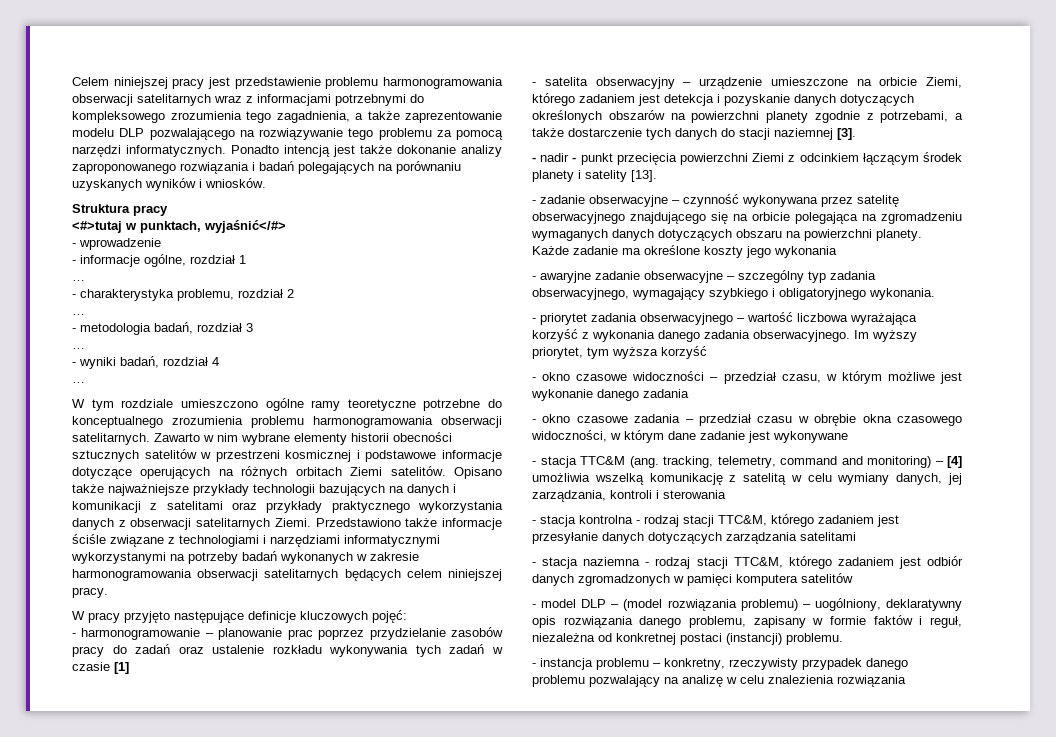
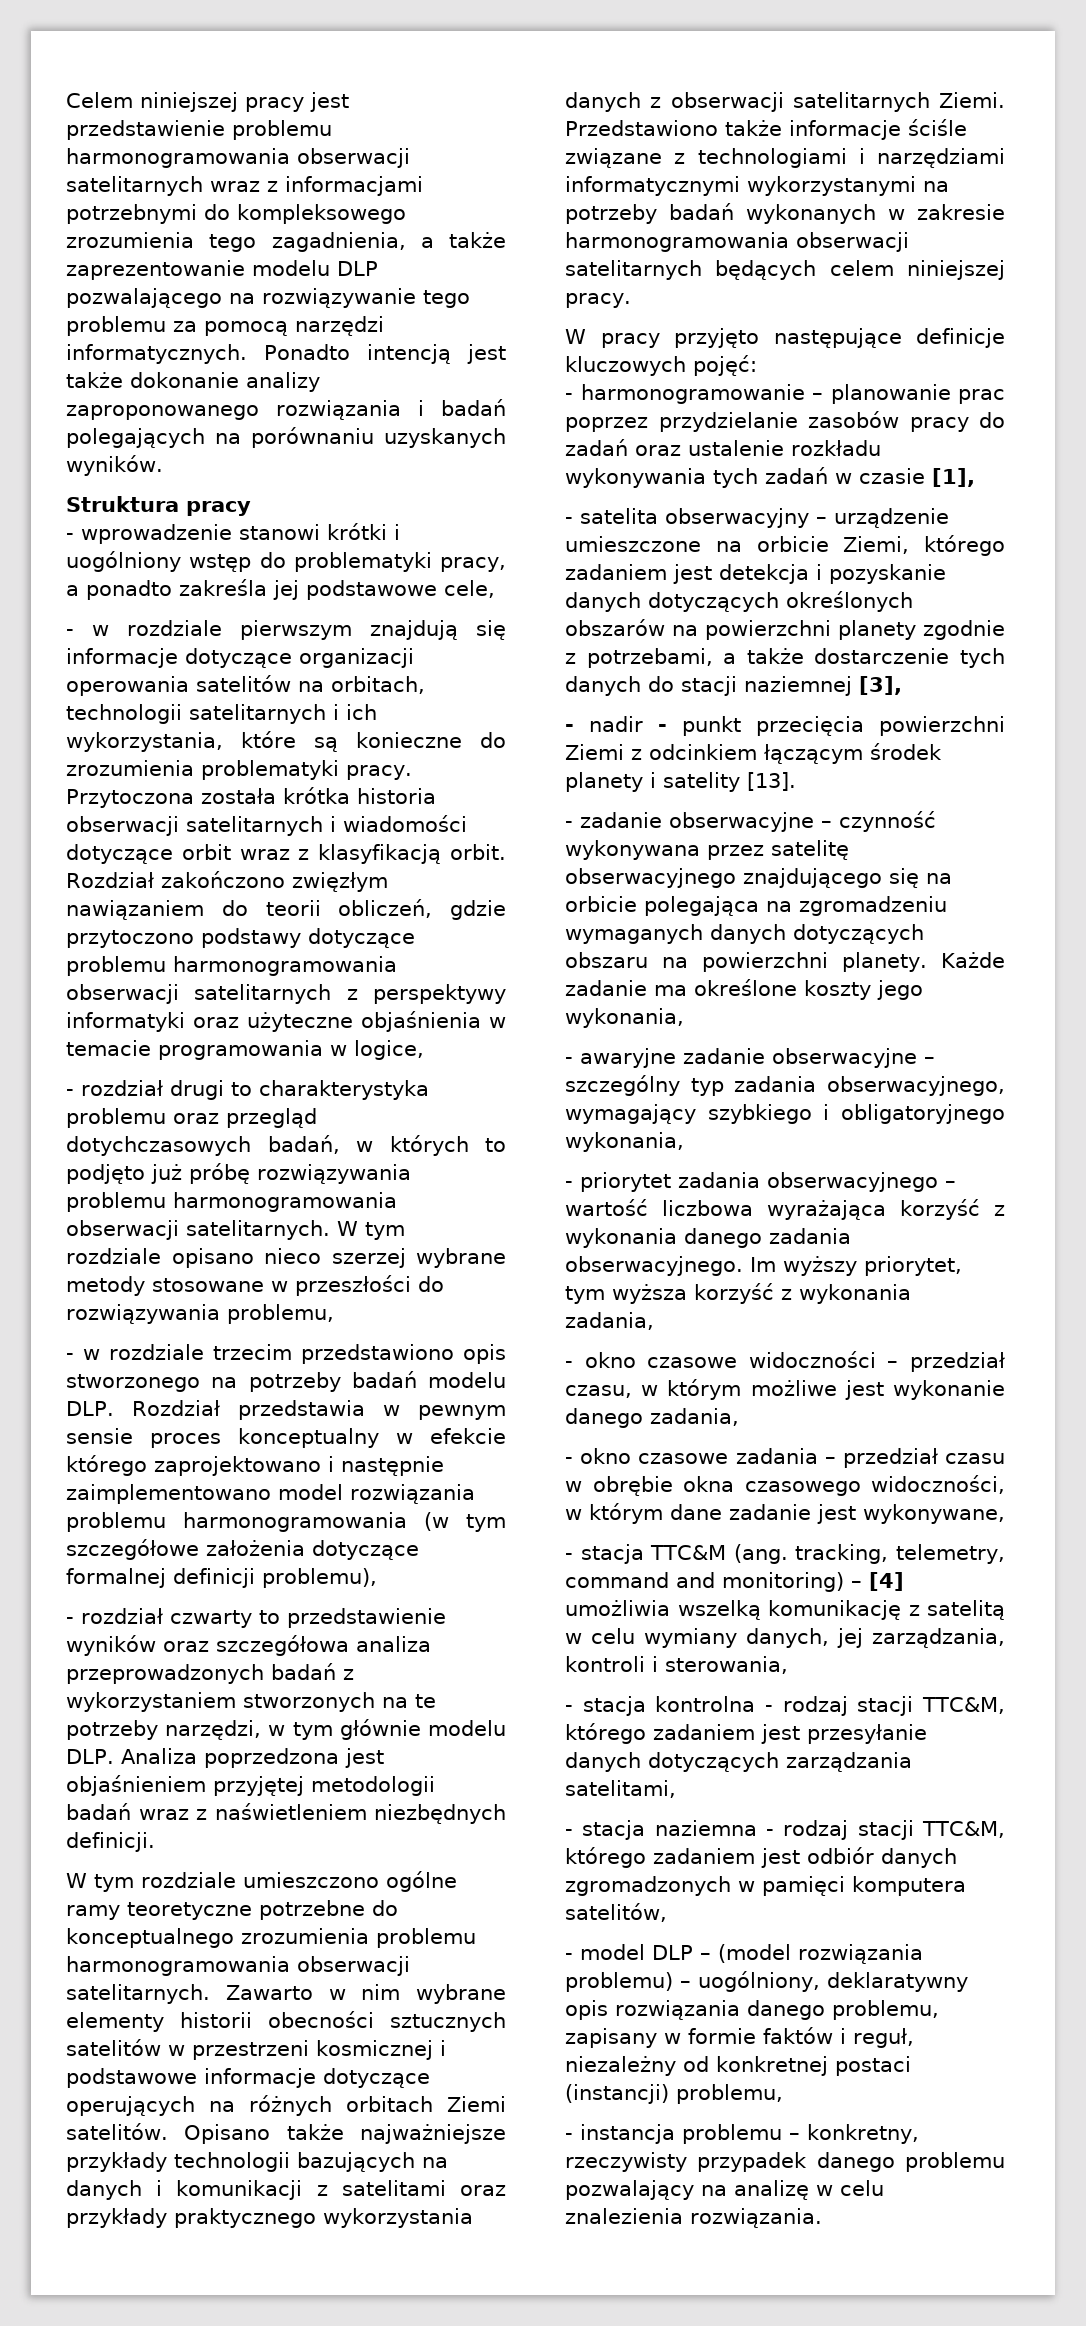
- Ponadto intencją jest także dokonanie analizy zaproponowanego rozwiązania i badań polegających na porównaniu uzyskanych wyników i wniosków.
+ Ponadto intencją jest także dokonanie analizy zaproponowanego rozwiązania i badań polegających na porównaniu uzyskanych wyników.
- <#>tutaj w punktach, wyjaśnić</#>
- - wprowadzenie
- - informacje ogólne, rozdział 1
- …
- - charakterystyka problemu, rozdział 2
- …
- - metodologia badań, rozdział 3
- …
- - wyniki badań, rozdział 4
- …
+ - wprowadzenie stanowi krótki i uogólniony wstęp do problematyki pracy, a ponadto zakreśla jej podstawowe cele,
+ - w rozdziale pierwszym znajdują się informacje dotyczące organizacji operowania satelitów na orbitach, technologii satelitarnych i ich wykorzystania, które są konieczne do zrozumienia problematyki pracy. Przytoczona została krótka historia obserwacji satelitarnych i wiadomości dotyczące orbit wraz z klasyfikacją orbit. Rozdział zakończono zwięzłym nawiązaniem do teorii obliczeń, gdzie przytoczono podstawy dotyczące problemu harmonogramowania obserwacji satelitarnych z perspektywy informatyki oraz użyteczne objaśnienia w temacie programowania w logice,
+ - rozdział drugi to charakterystyka problemu oraz przegląd dotychczasowych badań, w których to podjęto już próbę rozwiązywania problemu harmonogramowania obserwacji satelitarnych. W tym rozdziale opisano nieco szerzej wybrane metody stosowane w przeszłości do rozwiązywania problemu,
+ - w rozdziale trzecim przedstawiono opis stworzonego na potrzeby badań modelu DLP. Rozdział przedstawia w pewnym sensie proces konceptualny w efekcie którego zaprojektowano i następnie zaimplementowano model rozwiązania problemu harmonogramowania (w tym szczegółowe założenia dotyczące formalnej definicji problemu),
+ - rozdział czwarty to przedstawienie wyników oraz szczegółowa analiza przeprowadzonych badań z wykorzystaniem stworzonych na te potrzeby narzędzi, w tym głównie modelu DLP. Analiza poprzedzona jest objaśnieniem przyjętej metodologii badań wraz z naświetleniem niezbędnych definicji.
- - harmonogramowanie – planowanie prac poprzez przydzielanie zasobów pracy do zadań oraz ustalenie rozkładu wykonywania tych zadań w czasie [1]
+ - harmonogramowanie – planowanie prac poprzez przydzielanie zasobów pracy do zadań oraz ustalenie rozkładu wykonywania tych zadań w czasie [1],
- - satelita obserwacyjny – urządzenie umieszczone na orbicie Ziemi, którego zadaniem jest detekcja i pozyskanie danych dotyczących określonych obszarów na powierzchni planety zgodnie z potrzebami, a także dostarczenie tych danych do stacji naziemnej [3].
+ - satelita obserwacyjny – urządzenie umieszczone na orbicie Ziemi, którego zadaniem jest detekcja i pozyskanie danych dotyczących określonych obszarów na powierzchni planety zgodnie z potrzebami, a także dostarczenie tych danych do stacji naziemnej [3],
- Każde zadanie ma określone koszty jego wykonania
+ Każde zadanie ma określone koszty jego wykonania,
- - awaryjne zadanie obserwacyjne – szczególny typ zadania obserwacyjnego, wymagający szybkiego i obligatoryjnego wykonania.
+ - awaryjne zadanie obserwacyjne – szczególny typ zadania obserwacyjnego, wymagający szybkiego i obligatoryjnego wykonania,
- Im wyższy priorytet, tym wyższa korzyść
+ Im wyższy priorytet, tym wyższa korzyść z wykonania zadania,
- - okno czasowe widoczności – przedział czasu, w którym możliwe jest wykonanie danego zadania
+ - okno czasowe widoczności – przedział czasu, w którym możliwe jest wykonanie danego zadania,
- - okno czasowe zadania – przedział czasu w obrębie okna czasowego widoczności, w którym dane zadanie jest wykonywane
+ - okno czasowe zadania – przedział czasu w obrębie okna czasowego widoczności, w którym dane zadanie jest wykonywane,
- - stacja TTC&M (ang. tracking, telemetry, command and monitoring) – [4] umożliwia wszelką komunikację z satelitą w celu wymiany danych, jej zarządzania, kontroli i sterowania
+ - stacja TTC&M (ang. tracking, telemetry, command and monitoring) – [4] umożliwia wszelką komunikację z satelitą w celu wymiany danych, jej zarządzania, kontroli i sterowania,
- - stacja kontrolna - rodzaj stacji TTC&M, którego zadaniem jest przesyłanie danych dotyczących zarządzania satelitami
+ - stacja kontrolna - rodzaj stacji TTC&M, którego zadaniem jest przesyłanie danych dotyczących zarządzania satelitami,
- - stacja naziemna - rodzaj stacji TTC&M, którego zadaniem jest odbiór danych zgromadzonych w pamięci komputera satelitów
+ - stacja naziemna - rodzaj stacji TTC&M, którego zadaniem jest odbiór danych zgromadzonych w pamięci komputera satelitów,
- - model DLP – (model rozwiązania problemu) – uogólniony, deklaratywny opis rozwiązania danego problemu, zapisany w formie faktów i reguł, niezależna od konkretnej postaci (instancji) problemu.
+ - model DLP – (model rozwiązania problemu) – uogólniony, deklaratywny opis rozwiązania danego problemu, zapisany w formie faktów i reguł, niezależny od konkretnej postaci (instancji) problemu,
- - instancja problemu – konkretny, rzeczywisty przypadek danego problemu pozwalający na analizę w celu znalezienia rozwiązania
+ - instancja problemu – konkretny, rzeczywisty przypadek danego problemu pozwalający na analizę w celu znalezienia rozwiązania.

